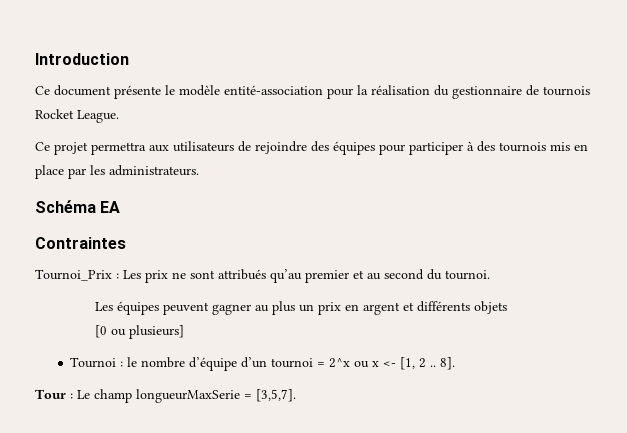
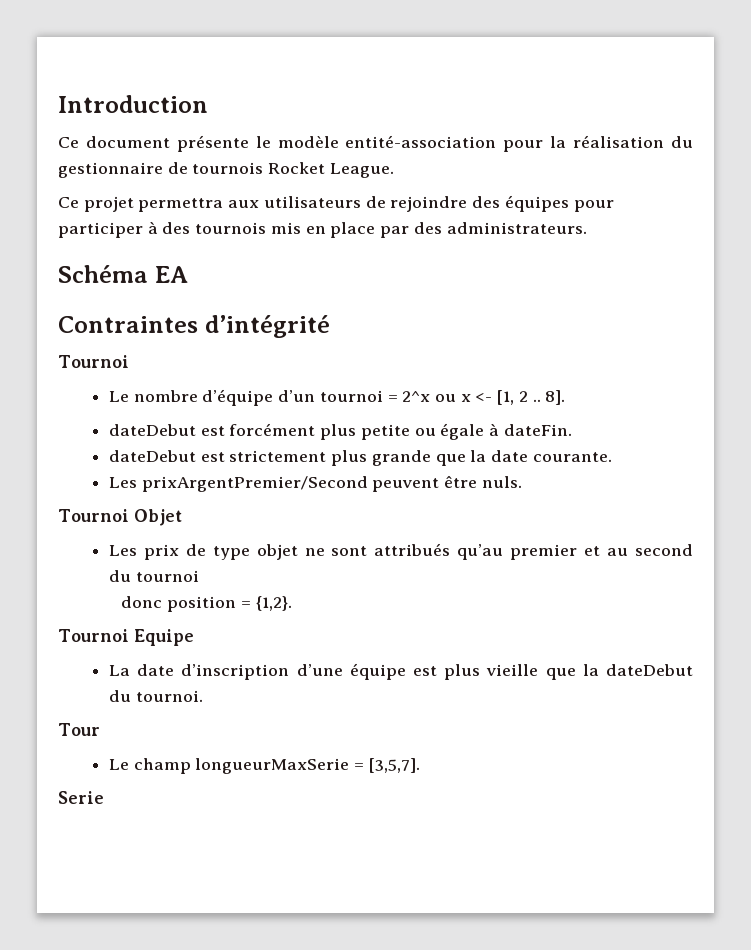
- Ce projet permettra aux utilisateurs de rejoindre des équipes pour participer à des tournois mis en place par les administrateurs.
+ Ce projet permettra aux utilisateurs de rejoindre des équipes pour participer à des tournois mis en place par des administrateurs.
- Contraintes
- Tournoi_Prix : Les prix ne sont attribués qu’au premier et au second du tournoi.
- Les équipes peuvent gagner au plus un prix en argent et différents objets
- [0 ou plusieurs]
- Tournoi : le nombre d’équipe d’un tournoi = 2^x ou x <- [1, 2 ..
+ Contraintes d’intégrité
+ Tournoi
+ Le nombre d’équipe d’un tournoi = 2^x ou x <- [1, 2 ..
+ dateDebut est forcément plus petite ou égale à dateFin.
+ dateDebut est strictement plus grande que la date courante.
+ Les prixArgentPremier/Second peuvent être nuls.
+ Tournoi Objet
+ Les prix de type objet ne sont attribués qu’au premier et au second du tournoi
+ donc position = {1,2}.
+ Tournoi Equipe
+ La date d’inscription d’une équipe est plus vieille que la dateDebut du tournoi.
- Tour : Le champ longueurMaxSerie = [3,5,7].
+ Tour
+ Le champ longueurMaxSerie = [3,5,7].
+ Serie

